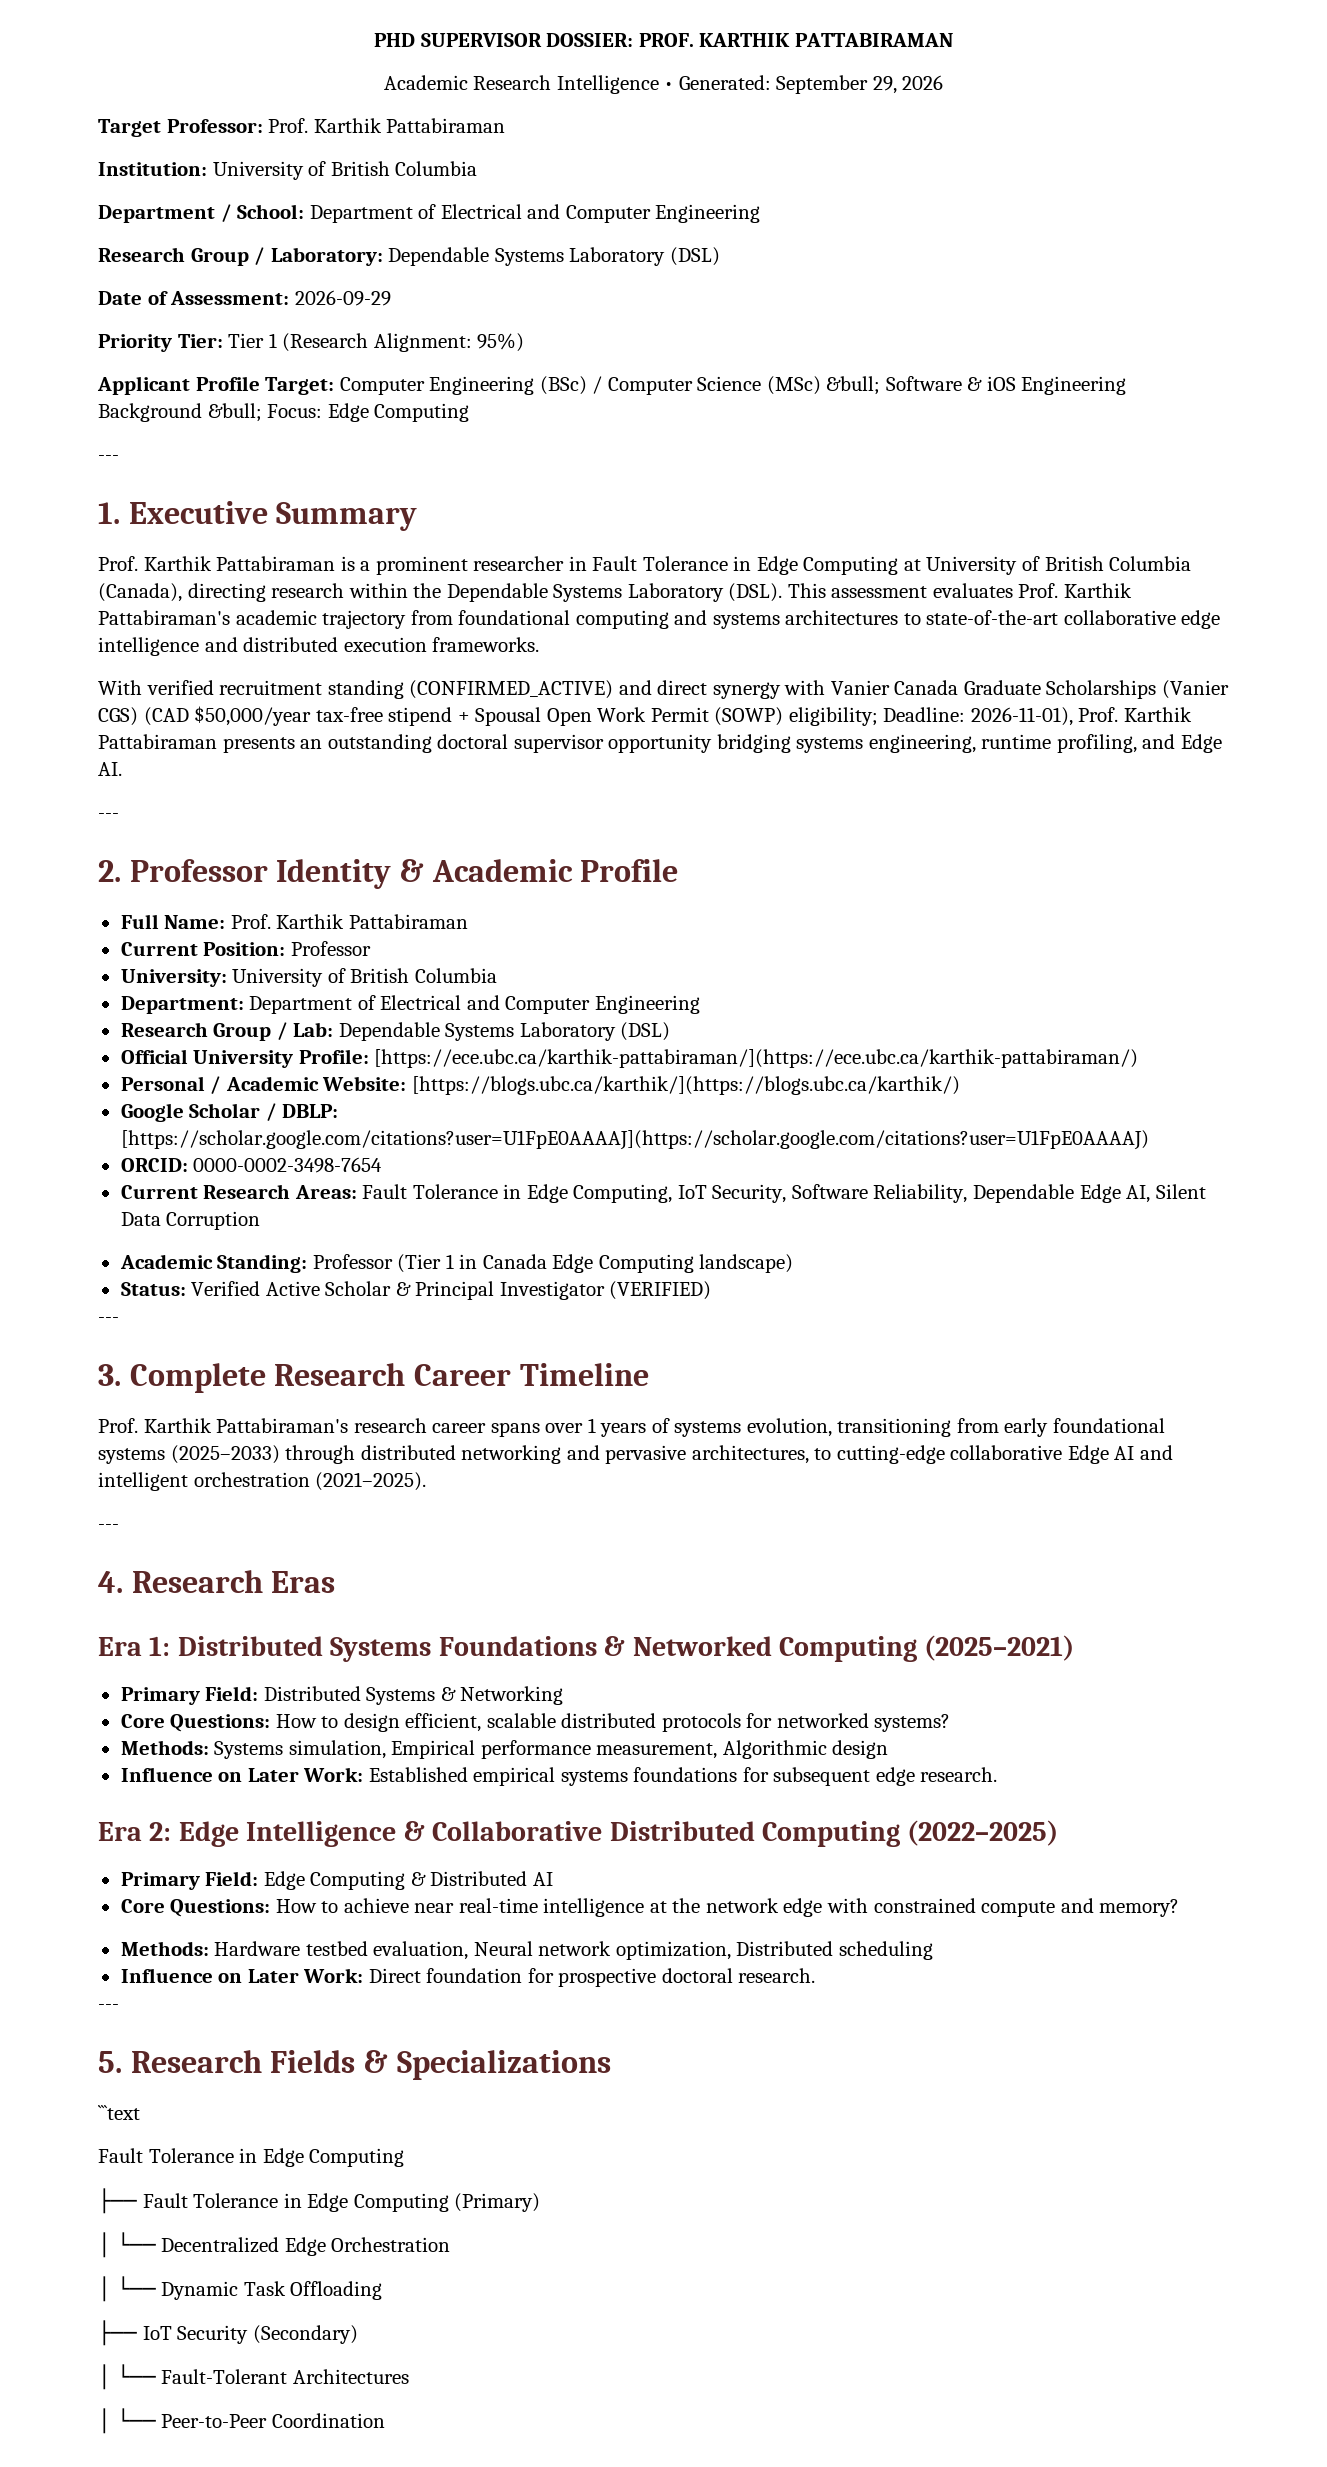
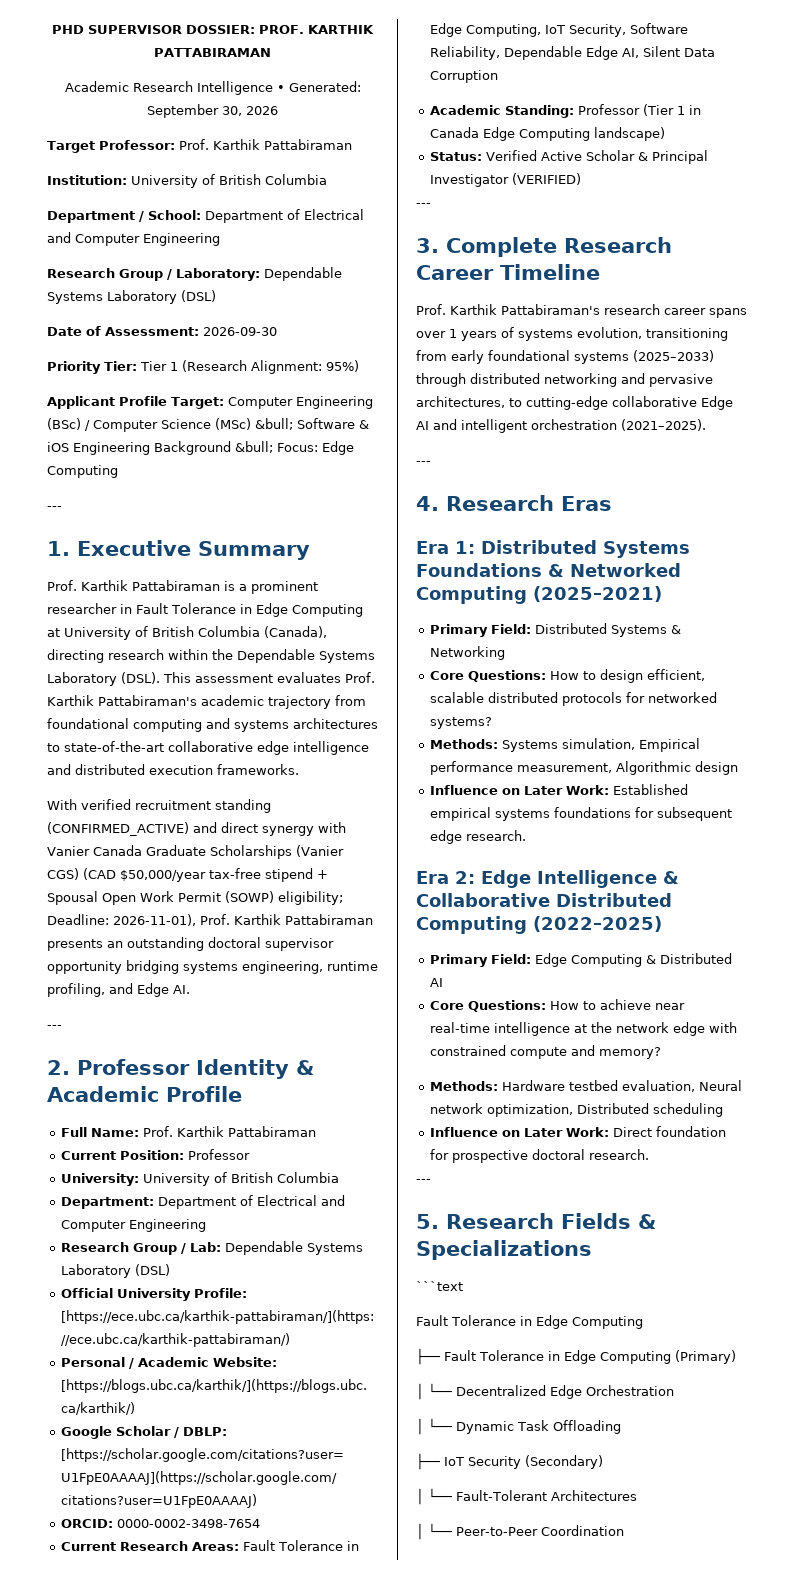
- Academic Research Intelligence • Generated: September 29, 2026
+ Academic Research Intelligence • Generated: September 30, 2026
- Date of Assessment: 2026-09-29
+ Date of Assessment: 2026-09-30

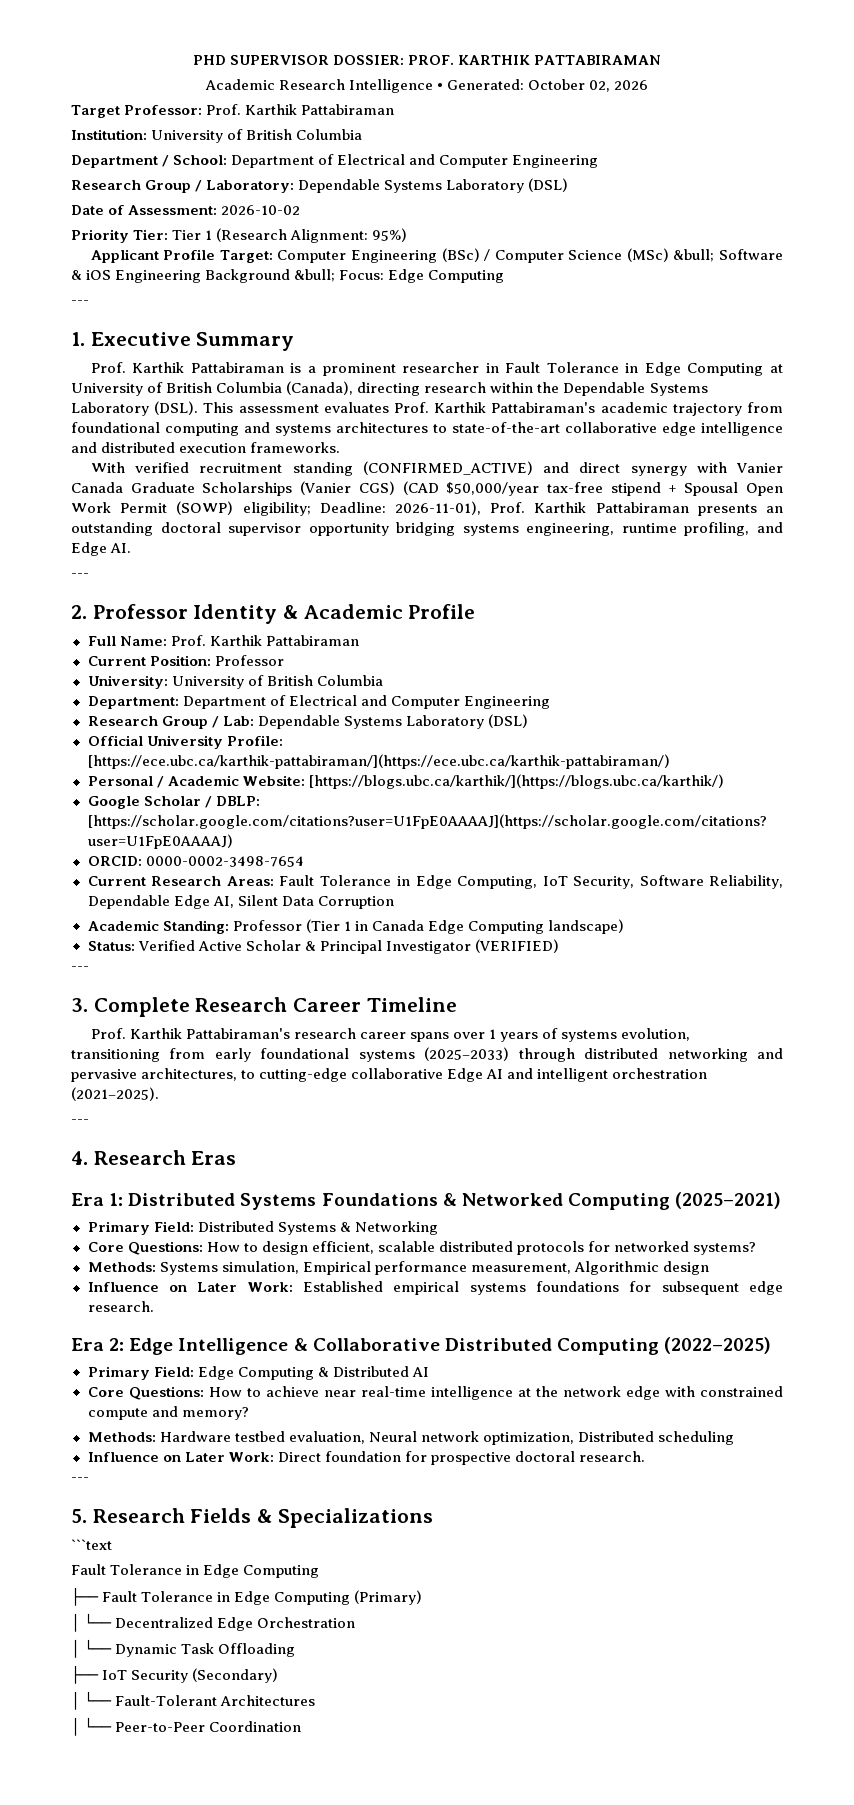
- Academic Research Intelligence • Generated: September 30, 2026
+ Academic Research Intelligence • Generated: October 02, 2026
- Date of Assessment: 2026-09-30
+ Date of Assessment: 2026-10-02

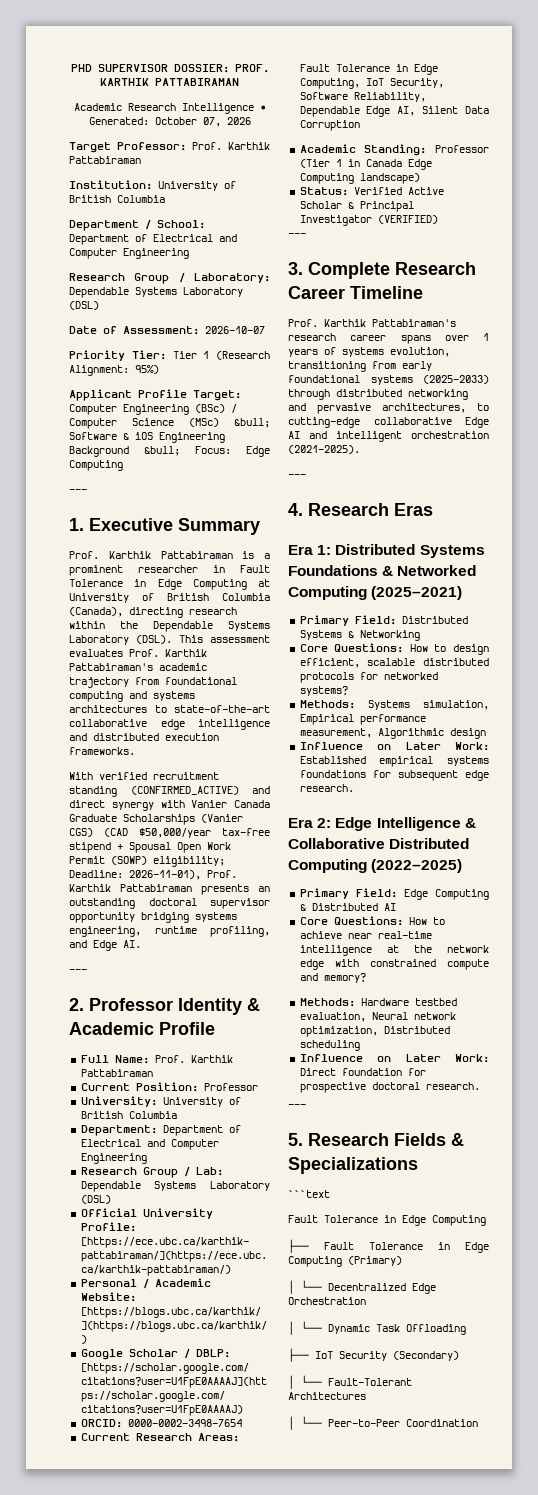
- Academic Research Intelligence • Generated: October 02, 2026
+ Academic Research Intelligence • Generated: October 07, 2026
- Date of Assessment: 2026-10-02
+ Date of Assessment: 2026-10-07

